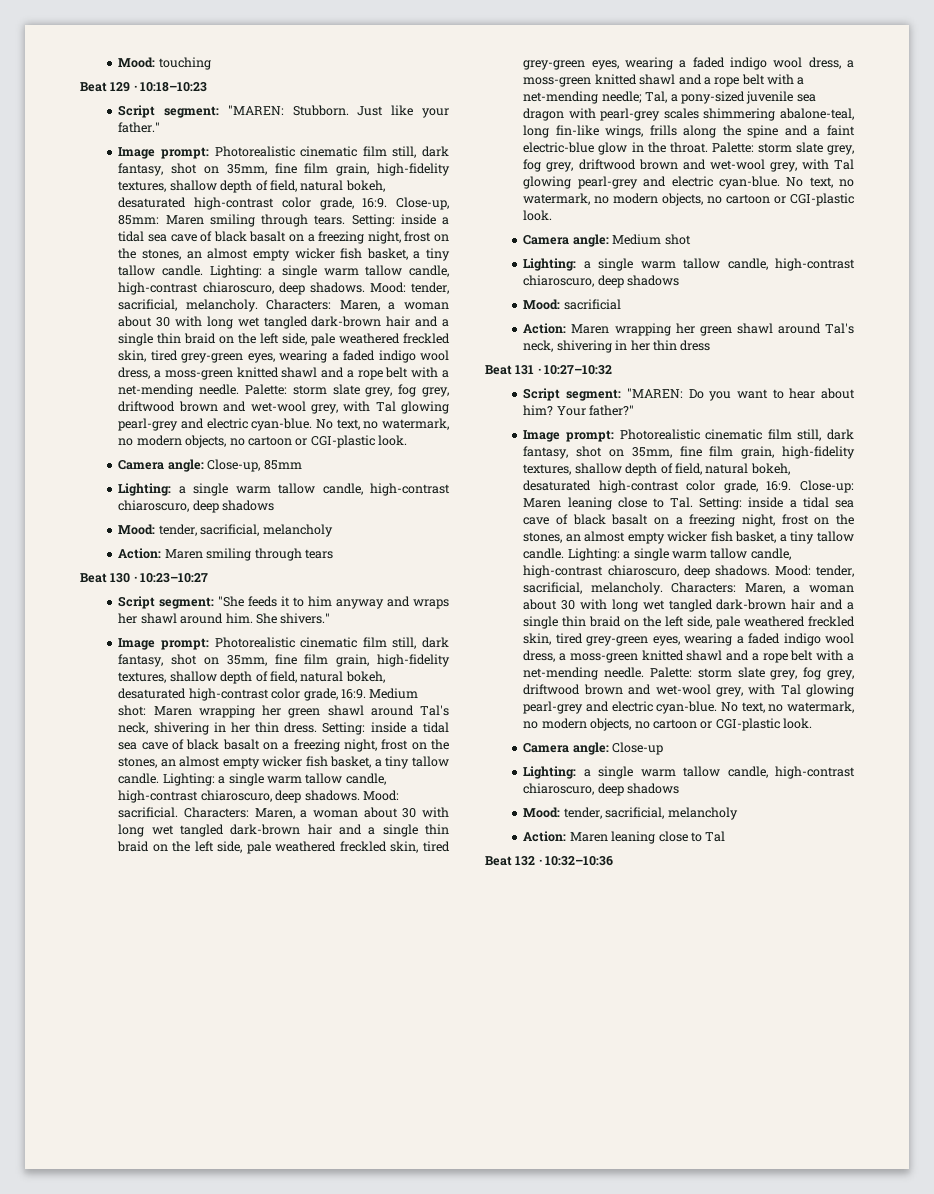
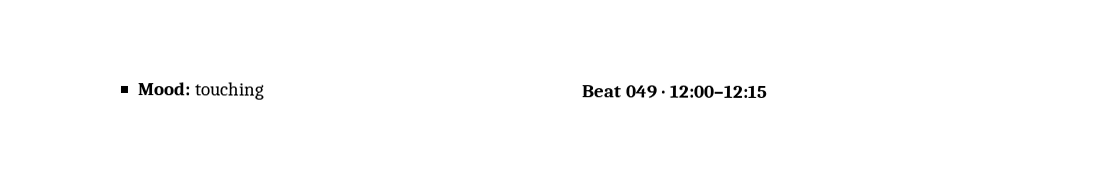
- Beat 129 · 10:18–10:23
- Script segment: "MAREN: Stubborn. Just like your father."
- Image prompt: Photorealistic cinematic film still, dark fantasy, shot on 35mm, fine film grain, high-fidelity textures, shallow depth of field, natural bokeh, desaturated high-contrast color grade, 16:9. Close-up, 85mm: Maren smiling through tears. Setting: inside a tidal sea cave of black basalt on a freezing night, frost on the stones, an almost empty wicker fish basket, a tiny tallow candle. Lighting: a single warm tallow candle, high-contrast chiaroscuro, deep shadows. Mood: tender, sacrificial, melancholy. Characters: Maren, a woman about 30 with long wet tangled dark-brown hair and a single thin braid on the left side, pale weathered freckled skin, tired grey-green eyes, wearing a faded indigo wool dress, a moss-green knitted shawl and a rope belt with a net-mending needle. Palette: storm slate grey, fog grey, driftwood brown and wet-wool grey, with Tal glowing pearl-grey and electric cyan-blue. No text, no watermark, no modern objects, no cartoon or CGI-plastic look.
- Camera angle: Close-up, 85mm
- Lighting: a single warm tallow candle, high-contrast chiaroscuro, deep shadows
- Mood: tender, sacrificial, melancholy
- Action: Maren smiling through tears
- Beat 130 · 10:23–10:27
- Script segment: "She feeds it to him anyway and wraps her shawl around him. She shivers."
- Image prompt: Photorealistic cinematic film still, dark fantasy, shot on 35mm, fine film grain, high-fidelity textures, shallow depth of field, natural bokeh, desaturated high-contrast color grade, 16:9. Medium shot: Maren wrapping her green shawl around Tal's neck, shivering in her thin dress. Setting: inside a tidal sea cave of black basalt on a freezing night, frost on the stones, an almost empty wicker fish basket, a tiny tallow candle. Lighting: a single warm tallow candle, high-contrast chiaroscuro, deep shadows. Mood: sacrificial. Characters: Maren, a woman about 30 with long wet tangled dark-brown hair and a single thin braid on the left side, pale weathered freckled skin, tired grey-green eyes, wearing a faded indigo wool dress, a moss-green knitted shawl and a rope belt with a net-mending needle; Tal, a pony-sized juvenile sea dragon with pearl-grey scales shimmering abalone-teal, long fin-like wings, frills along the spine and a faint electric-blue glow in the throat. Palette: storm slate grey, fog grey, driftwood brown and wet-wool grey, with Tal glowing pearl-grey and electric cyan-blue. No text, no watermark, no modern objects, no cartoon or CGI-plastic look.
- Camera angle: Medium shot
- Lighting: a single warm tallow candle, high-contrast chiaroscuro, deep shadows
- Mood: sacrificial
- Action: Maren wrapping her green shawl around Tal's neck, shivering in her thin dress
- Beat 131 · 10:27–10:32
- Script segment: "MAREN: Do you want to hear about him? Your father?"
- Image prompt: Photorealistic cinematic film still, dark fantasy, shot on 35mm, fine film grain, high-fidelity textures, shallow depth of field, natural bokeh, desaturated high-contrast color grade, 16:9. Close-up: Maren leaning close to Tal. Setting: inside a tidal sea cave of black basalt on a freezing night, frost on the stones, an almost empty wicker fish basket, a tiny tallow candle. Lighting: a single warm tallow candle, high-contrast chiaroscuro, deep shadows. Mood: tender, sacrificial, melancholy. Characters: Maren, a woman about 30 with long wet tangled dark-brown hair and a single thin braid on the left side, pale weathered freckled skin, tired grey-green eyes, wearing a faded indigo wool dress, a moss-green knitted shawl and a rope belt with a net-mending needle. Palette: storm slate grey, fog grey, driftwood brown and wet-wool grey, with Tal glowing pearl-grey and electric cyan-blue. No text, no watermark, no modern objects, no cartoon or CGI-plastic look.
- Camera angle: Close-up
- Lighting: a single warm tallow candle, high-contrast chiaroscuro, deep shadows
- Mood: tender, sacrificial, melancholy
- Action: Maren leaning close to Tal
- Beat 132 · 10:32–10:36
+ Beat 049 · 12:00–12:15

